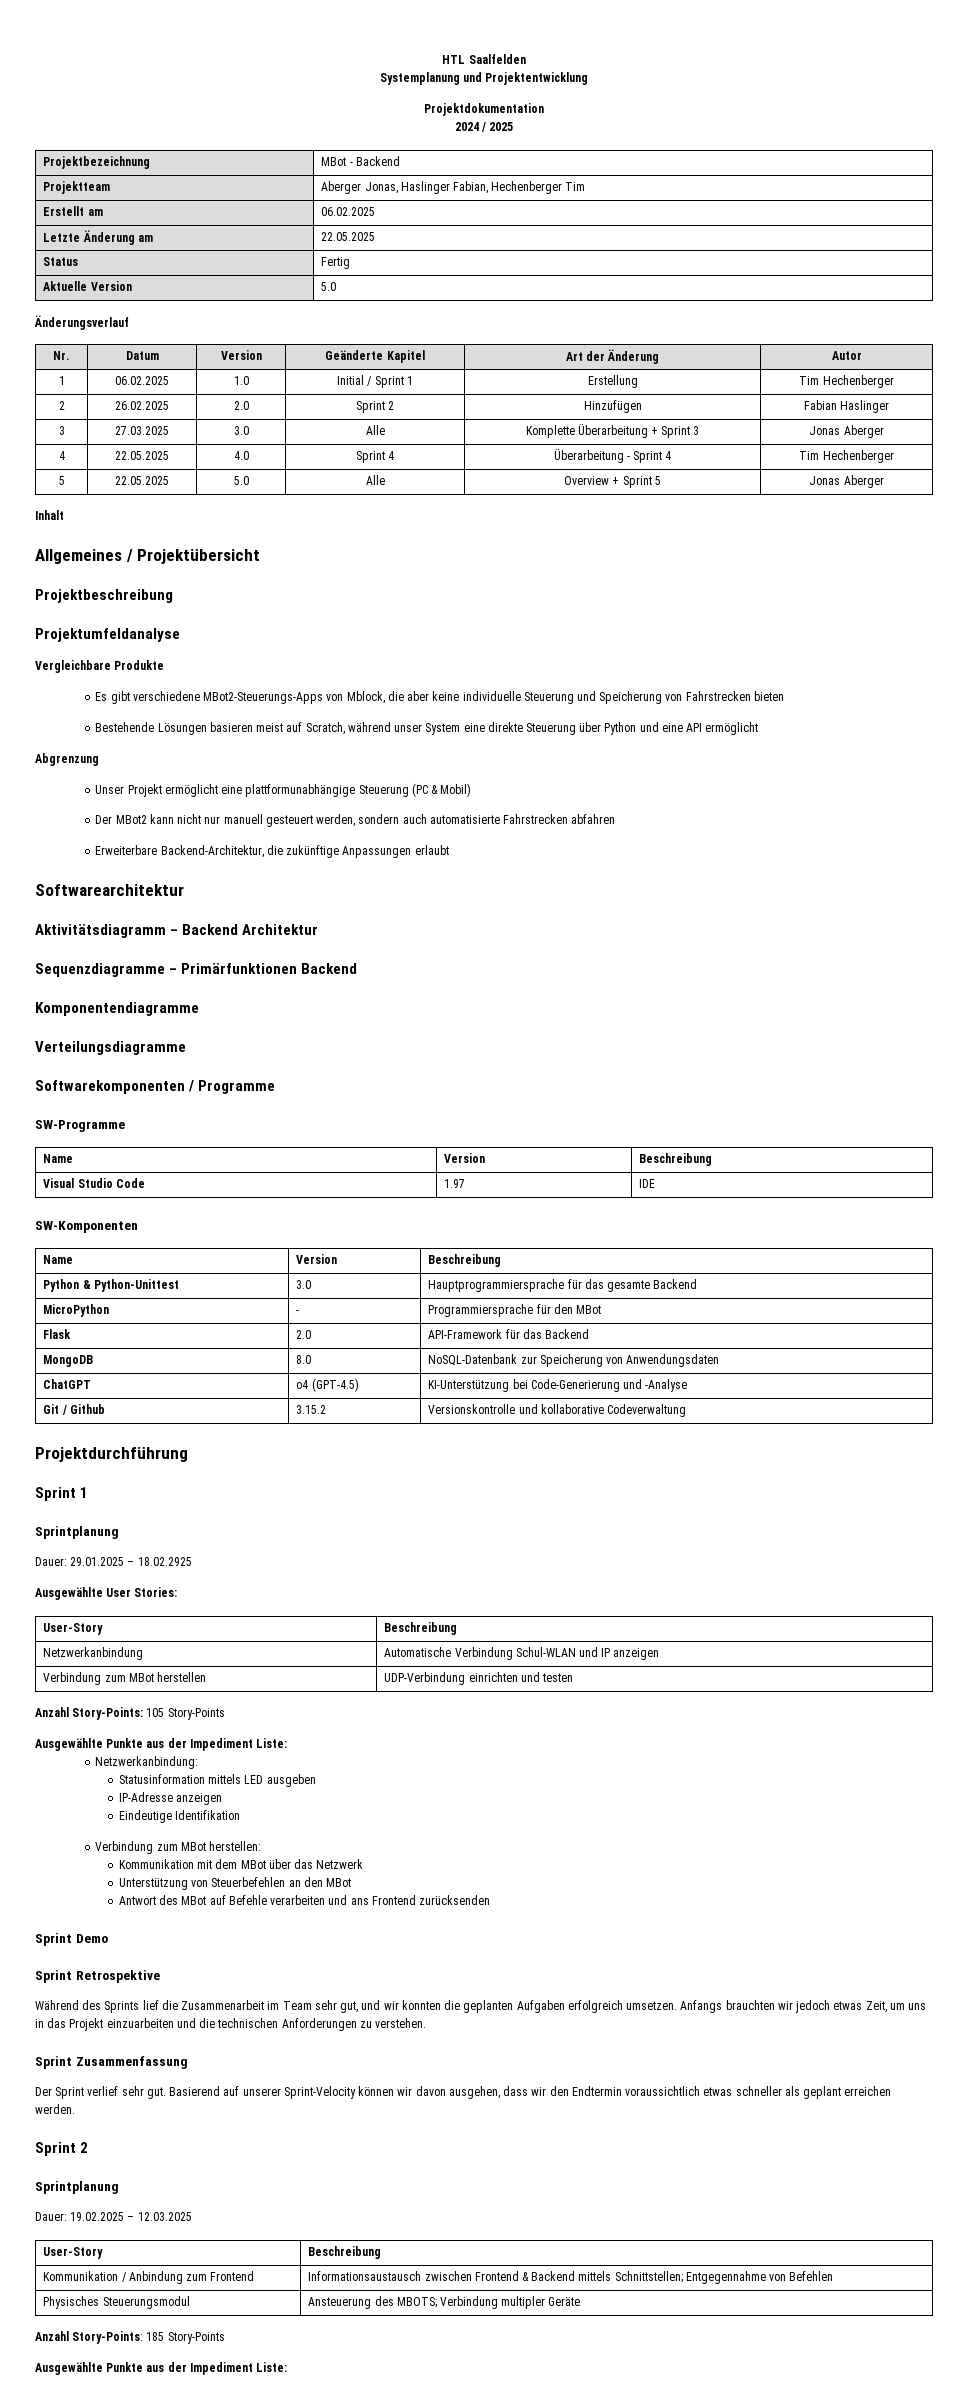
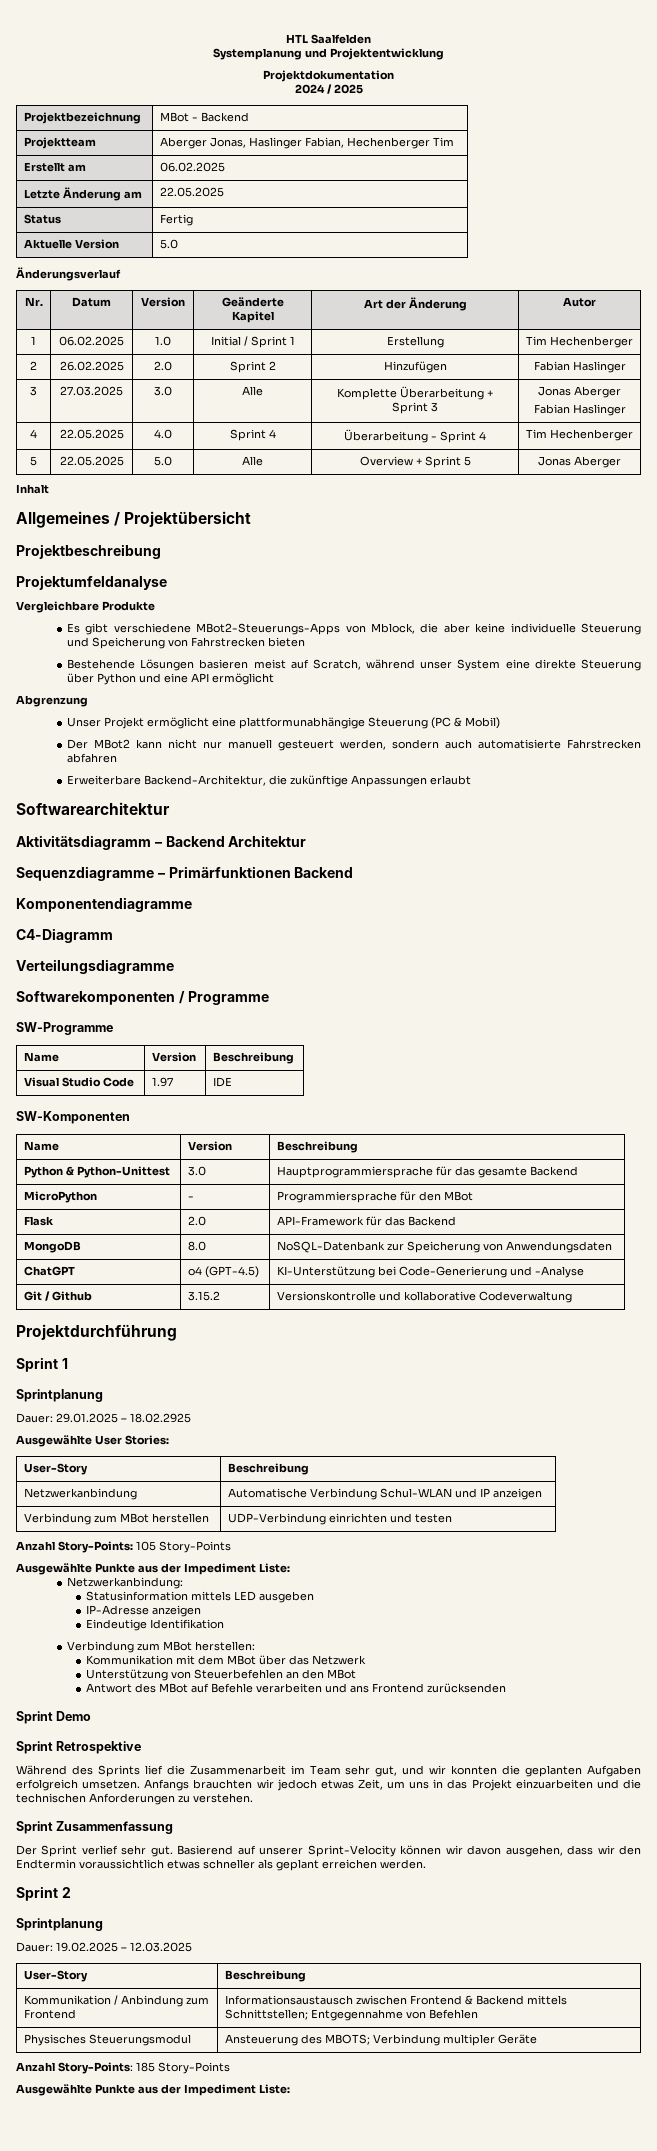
  3 | 27.03.2025 | 3.0 | Alle | Komplette Überarbeitung + Sprint 3 | Jonas Aberger
+ Fabian Haslinger
+ C4-Diagramm

